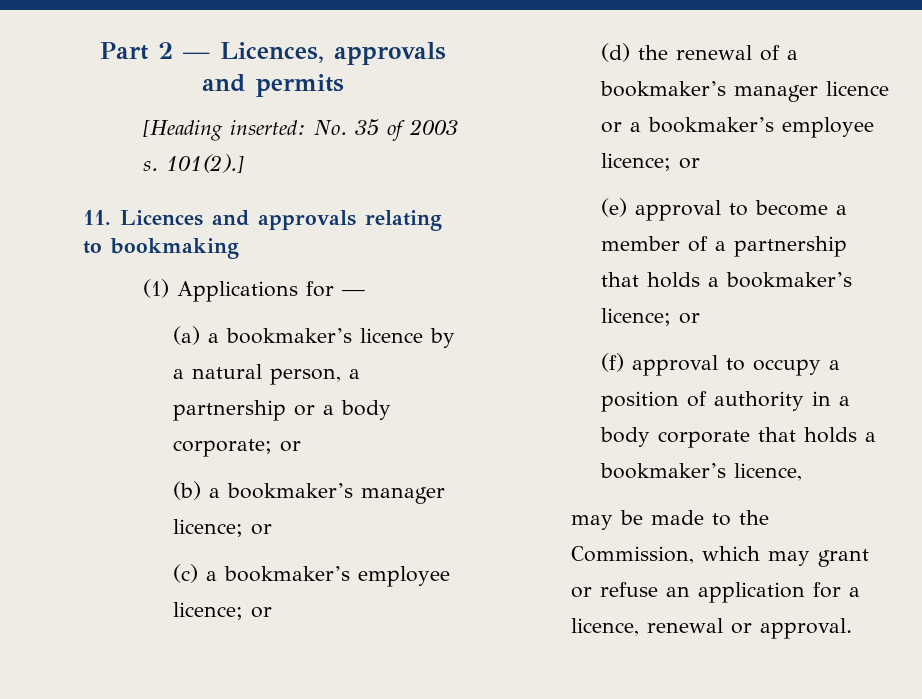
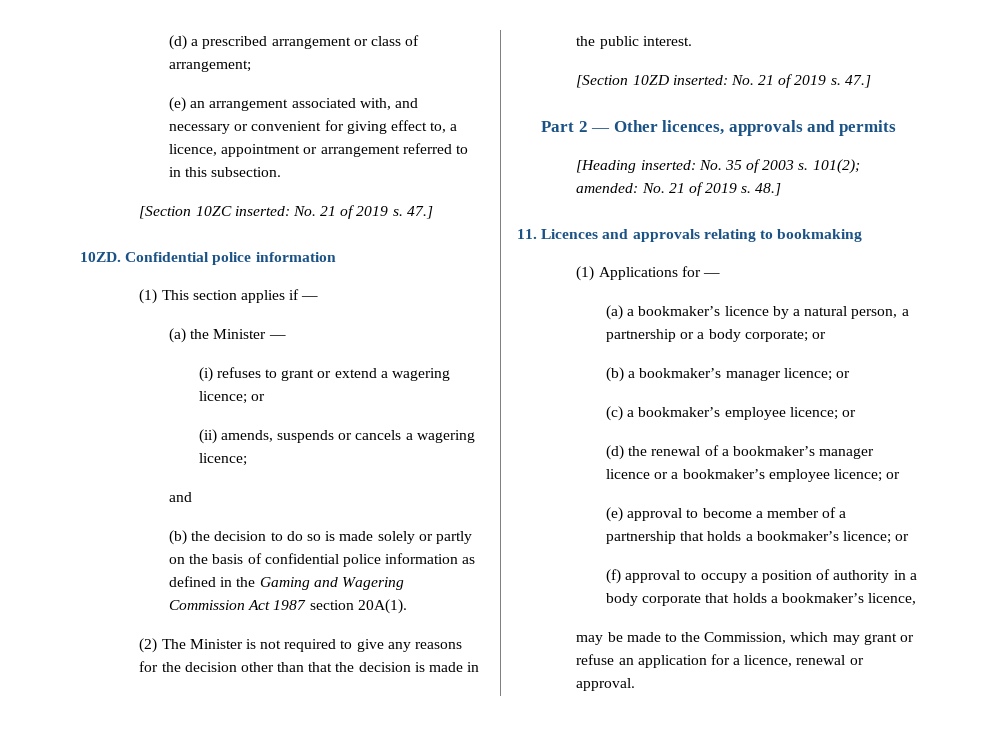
+ (d) a prescribed arrangement or class of arrangement;
+ (e) an arrangement associated with, and necessary or convenient for giving effect to, a licence, appointment or arrangement referred to in this subsection.
+ [Section 10ZC inserted: No. 21 of 2019 s. 47.]
+ 10ZD. Confidential police information
+ (1) This section applies if —
+ (a) the Minister —
+ (i) refuses to grant or extend a wagering licence; or
+ (ii) amends, suspends or cancels a wagering licence;
+ and
+ (b) the decision to do so is made solely or partly on the basis of confidential police information as defined in the Gaming and Wagering Commission Act 1987 section 20A(1).
+ (2) The Minister is not required to give any reasons for the decision other than that the decision is made in the public interest.
+ [Section 10ZD inserted: No. 21 of 2019 s. 47.]
- Part 2 — Licences, approvals and permits
+ Part 2 — Other licences, approvals and permits
- 101(2).]
+ 101(2); amended: No. 21 of 2019 s. 48.]

